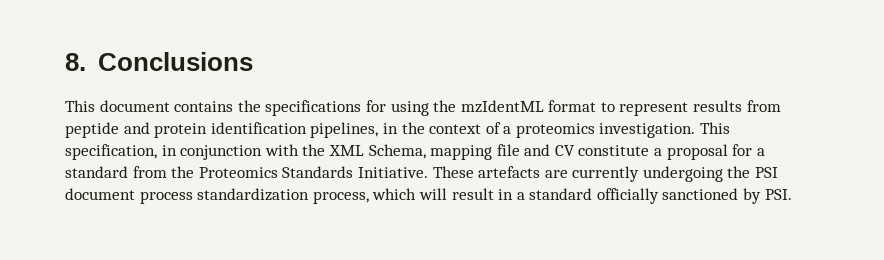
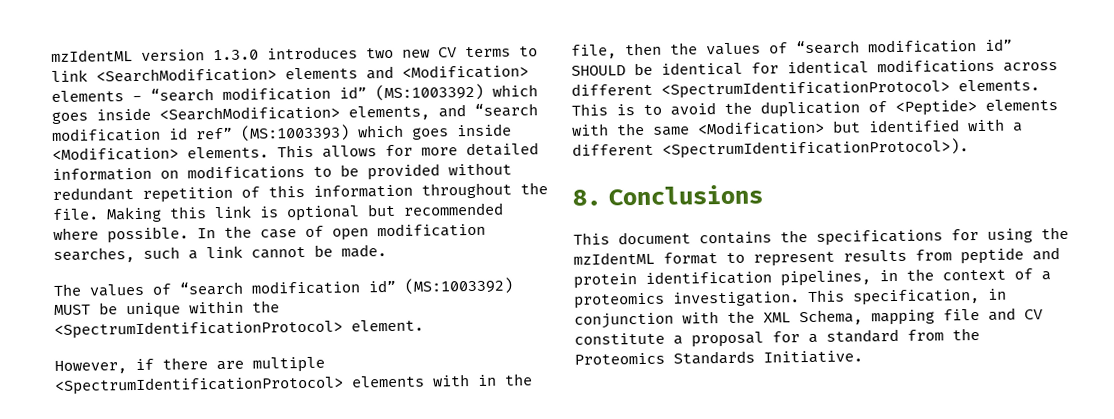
+ mzIdentML version 1.3.0 introduces two new CV terms to link <SearchModification> elements and <Modification> elements - “search modification id” (MS:1003392) which goes inside <SearchModification> elements, and “search modification id ref” (MS:1003393) which goes inside <Modification> elements. This allows for more detailed information on modifications to be provided without redundant repetition of this information throughout the file. Making this link is optional but recommended where possible. In the case of open modification searches, such a link cannot be made.
+ The values of “search modification id” (MS:1003392) MUST be unique within the <SpectrumIdentificationProtocol> element.
+ However, if there are multiple <SpectrumIdentificationProtocol> elements with in the file, then the values of “search modification id” SHOULD be identical for identical modifications across different <SpectrumIdentificationProtocol> elements. This is to avoid the duplication of <Peptide> elements with the same <Modification> but identified with a different <SpectrumIdentificationProtocol>).
- These artefacts are currently undergoing the PSI document process standardization process, which will result in a standard officially sanctioned by PSI.

